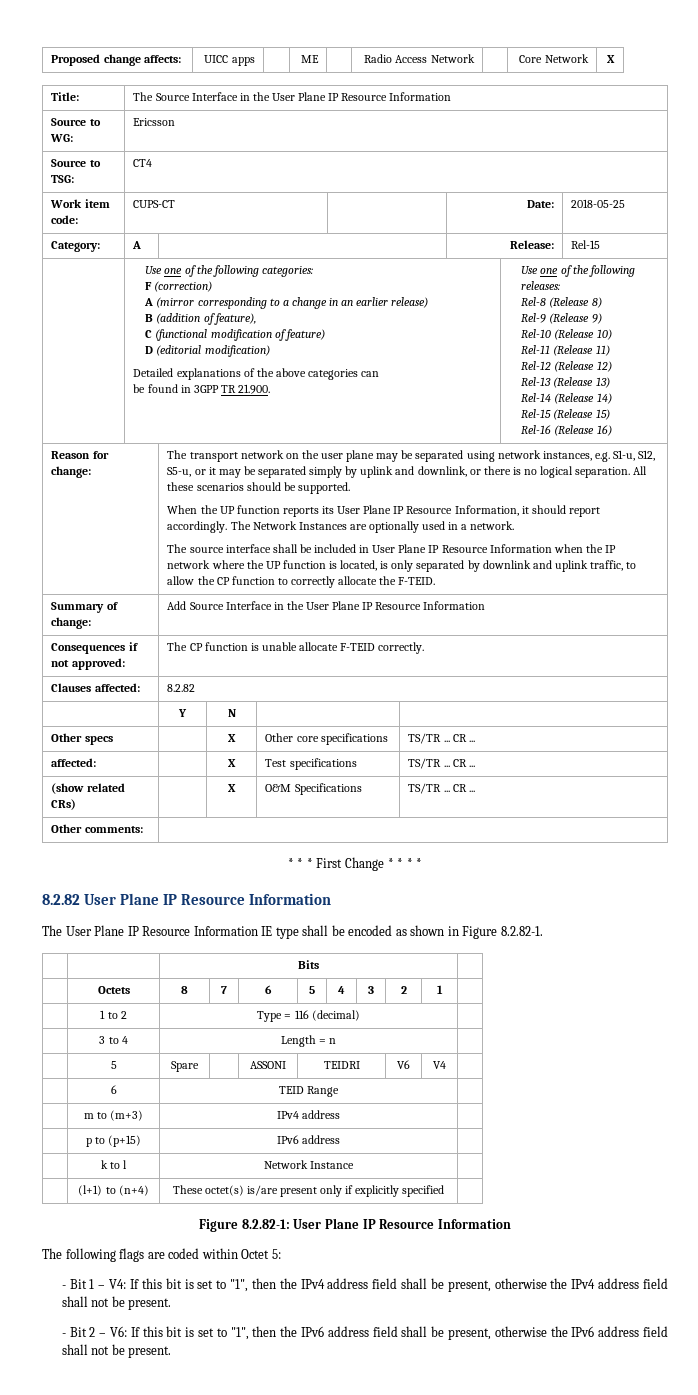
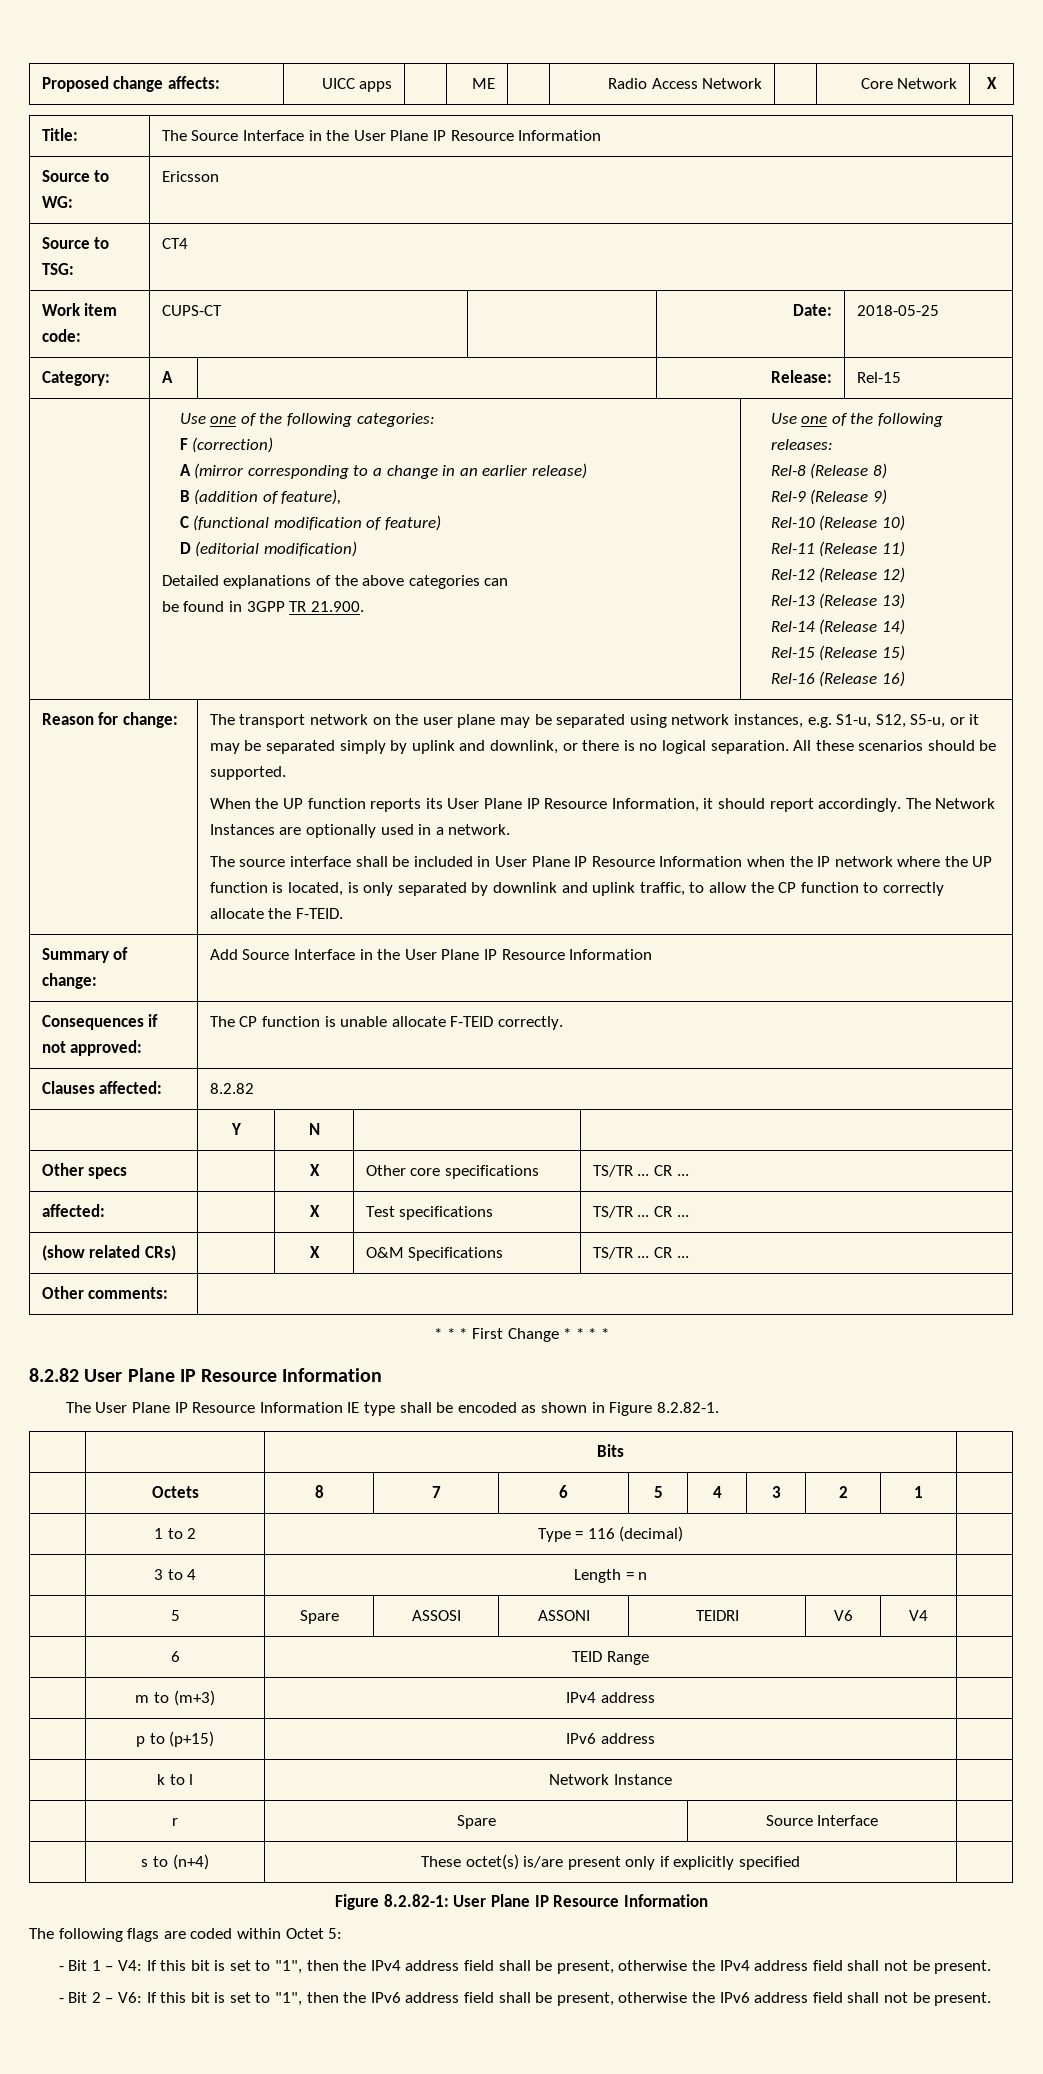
- | 5 | Spare | | ASSONI | TEIDRI | V6 | V4 |
+ | 5 | Spare | ASSOSI | ASSONI | TEIDRI | V6 | V4 |
- | (l+1) to (n+4) | These octet(s) is/are present only if explicitly specified |
+ | r | Spare | Source Interface |
+ | s to (n+4) | These octet(s) is/are present only if explicitly specified |

